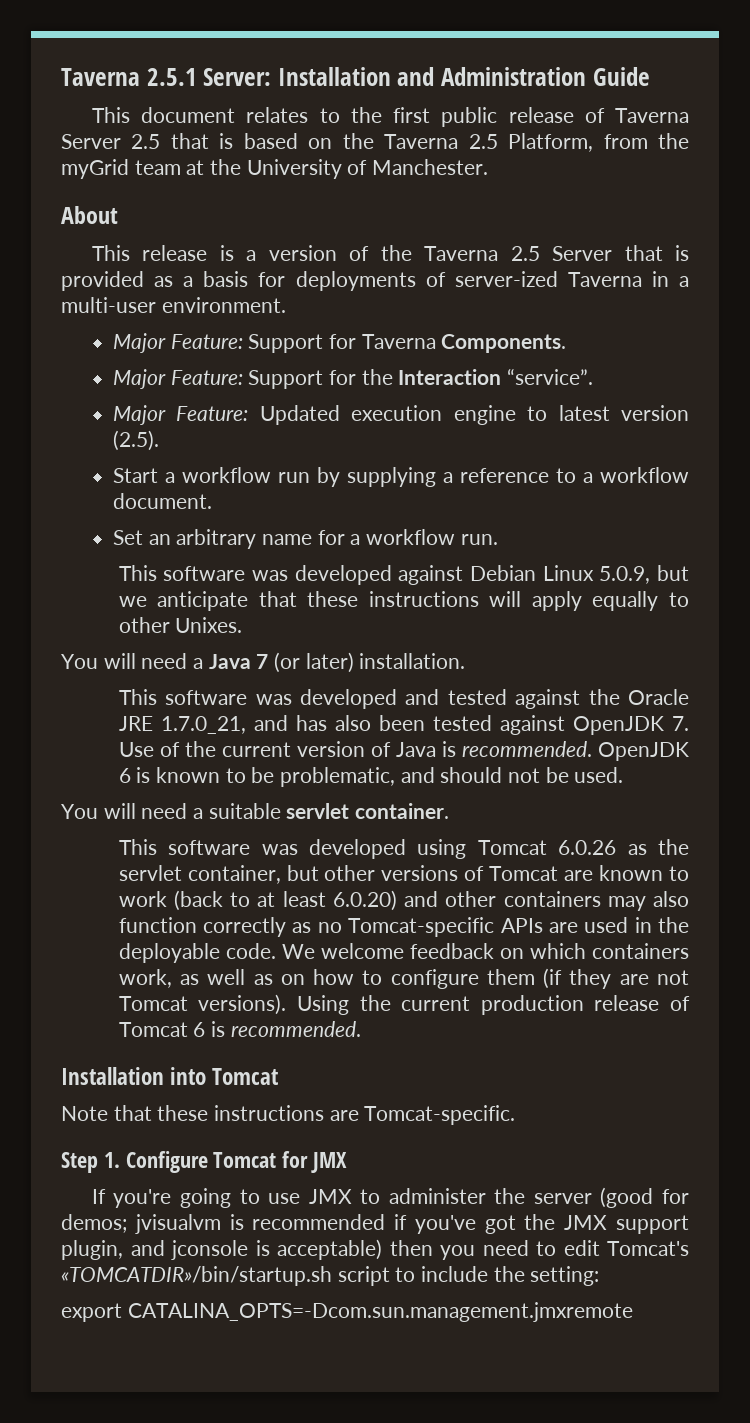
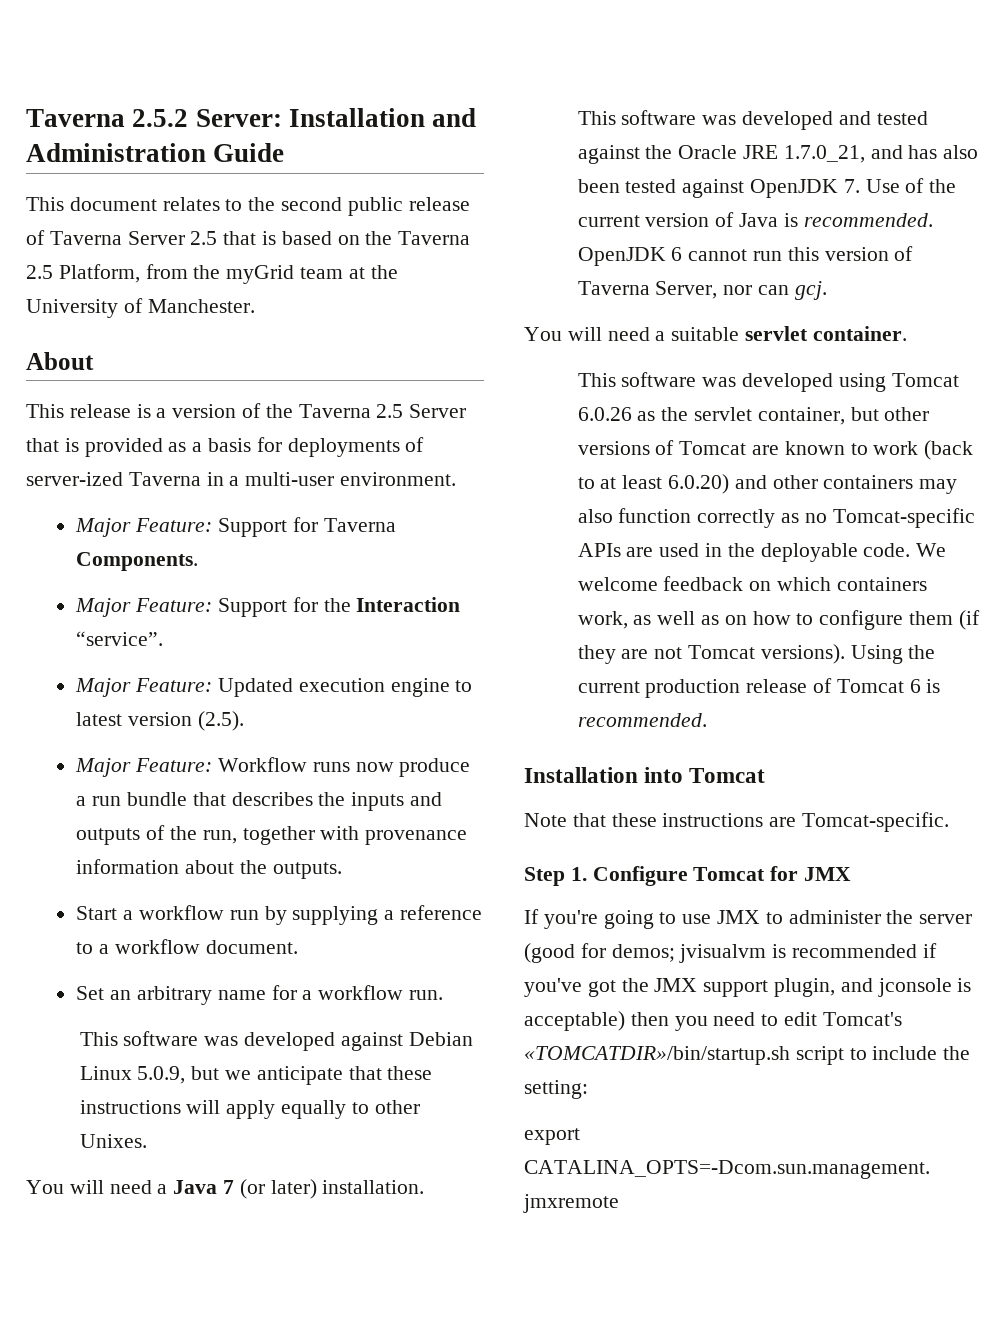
- Taverna 2.5.1 Server: Installation and Administration Guide
+ Taverna 2.5.2 Server: Installation and Administration Guide
- This document relates to the first public release of Taverna Server 2.5 that is based on the Taverna 2.5 Platform, from the myGrid team at the University of Manchester.
+ This document relates to the second public release of Taverna Server 2.5 that is based on the Taverna 2.5 Platform, from the myGrid team at the University of Manchester.
+ Major Feature: Workflow runs now produce a run bundle that describes the inputs and outputs of the run, together with provenance information about the outputs.
- OpenJDK 6 is known to be problematic, and should not be used.
+ OpenJDK 6 cannot run this version of Taverna Server, nor can gcj.

